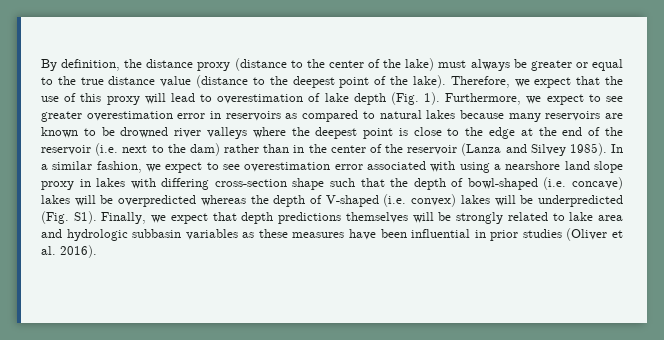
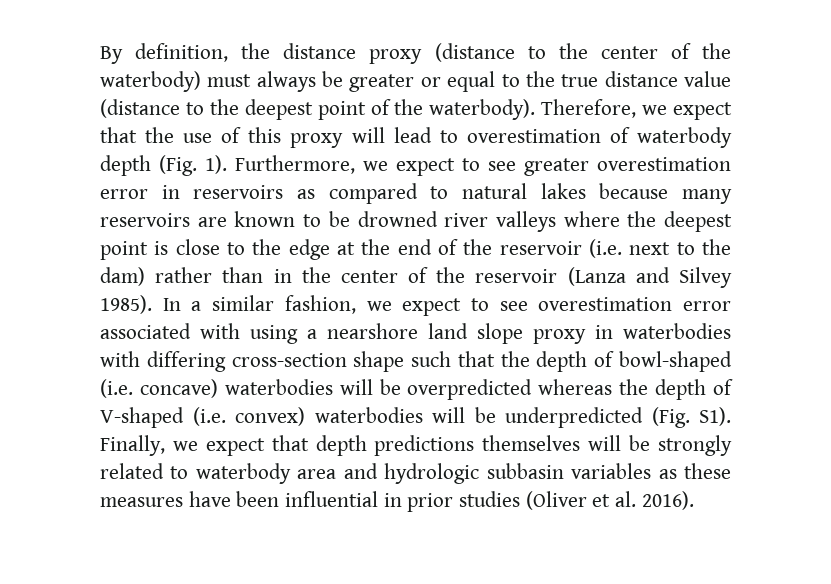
- By definition, the distance proxy (distance to the center of the lake) must always be greater or equal to the true distance value (distance to the deepest point of the lake).
+ By definition, the distance proxy (distance to the center of the waterbody) must always be greater or equal to the true distance value (distance to the deepest point of the waterbody).
- Therefore, we expect that the use of this proxy will lead to overestimation of lake depth (Fig. 1).
+ Therefore, we expect that the use of this proxy will lead to overestimation of waterbody depth (Fig. 1).
- In a similar fashion, we expect to see overestimation error associated with using a nearshore land slope proxy in lakes with differing cross-section shape such that the depth of bowl-shaped (i.e. concave) lakes will be overpredicted whereas the depth of V-shaped (i.e. convex) lakes will be underpredicted (Fig. S1). Finally, we expect that depth predictions themselves will be strongly related to lake area and hydrologic subbasin variables as these measures have been influential in prior studies (Oliver et al. 2016).
+ In a similar fashion, we expect to see overestimation error associated with using a nearshore land slope proxy in waterbodies with differing cross-section shape such that the depth of bowl-shaped (i.e. concave) waterbodies will be overpredicted whereas the depth of V-shaped (i.e. convex) waterbodies will be underpredicted (Fig. S1). Finally, we expect that depth predictions themselves will be strongly related to waterbody area and hydrologic subbasin variables as these measures have been influential in prior studies (Oliver et al. 2016).

